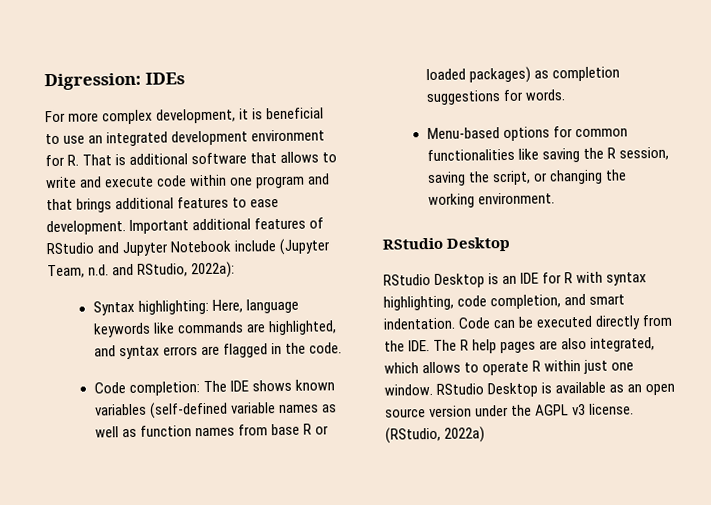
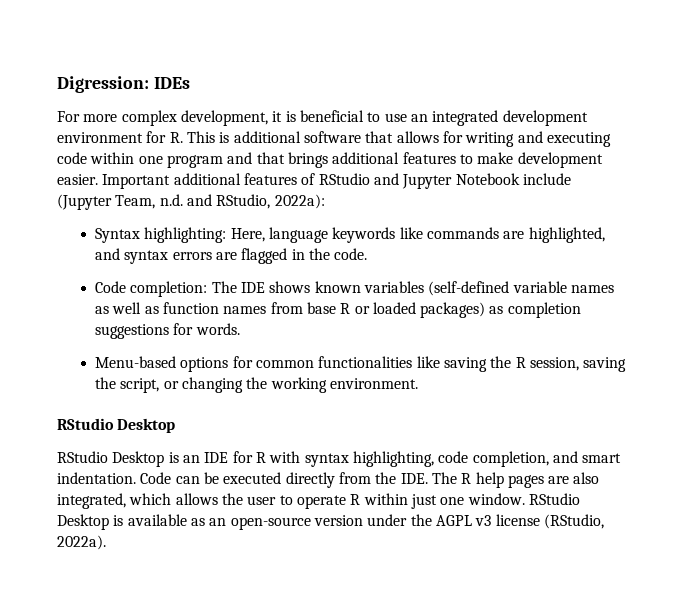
- For more complex development, it is beneficial to use an integrated development environment for R. That is additional software that allows to write and execute code within one program and that brings additional features to ease development.
+ For more complex development, it is beneficial to use an integrated development environment for R. This is additional software that allows for writing and executing code within one program and that brings additional features to make development easier.
- Code can be executed directly from the IDE. The R help pages are also integrated, which allows to operate R within just one window.
+ Code can be executed directly from the IDE. The R help pages are also integrated, which allows the user to operate R within just one window.
- RStudio Desktop is available as an open source version under the AGPL v3 license. (RStudio, 2022a)
+ RStudio Desktop is available as an open-source version under the AGPL v3 license (RStudio, 2022a).

